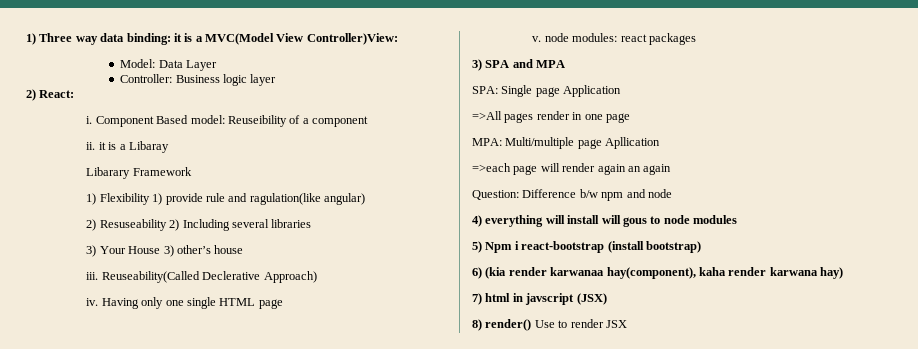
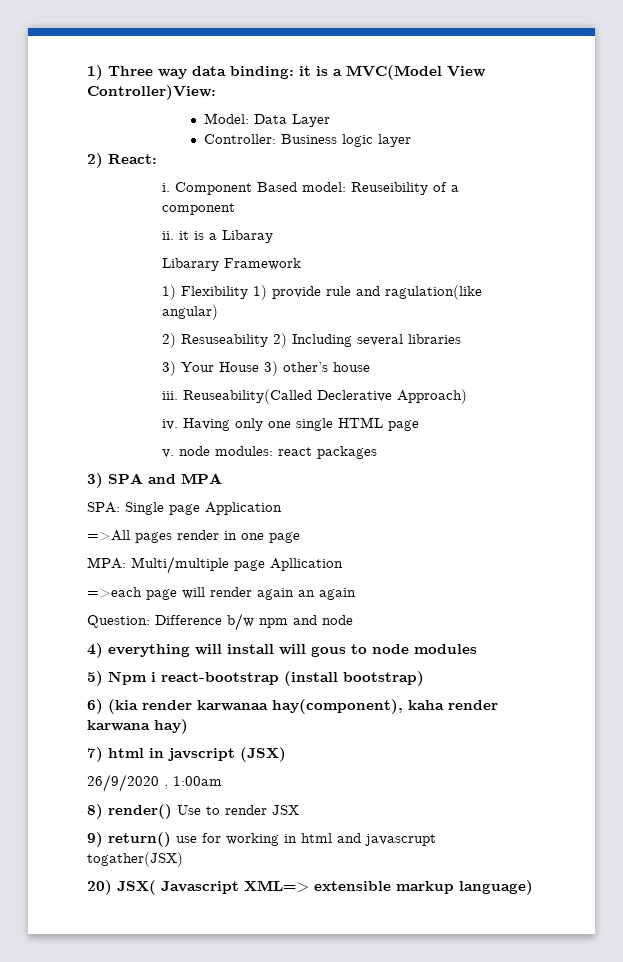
+ 26/9/2020 , 1:00am
+ 9) return() use for working in html and javascrupt togather(JSX)
+ 20) JSX( Javascript XML=> extensible markup language)

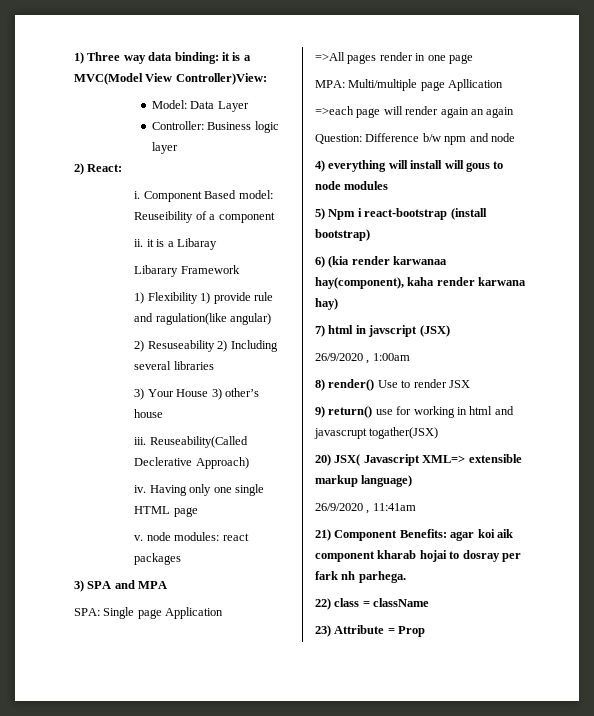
+ 26/9/2020 , 11:41am
+ 21) Component Benefits: agar koi aik component kharab hojai to dosray per fark nh parhega.
+ 22) class = className
+ 23) Attribute = Prop

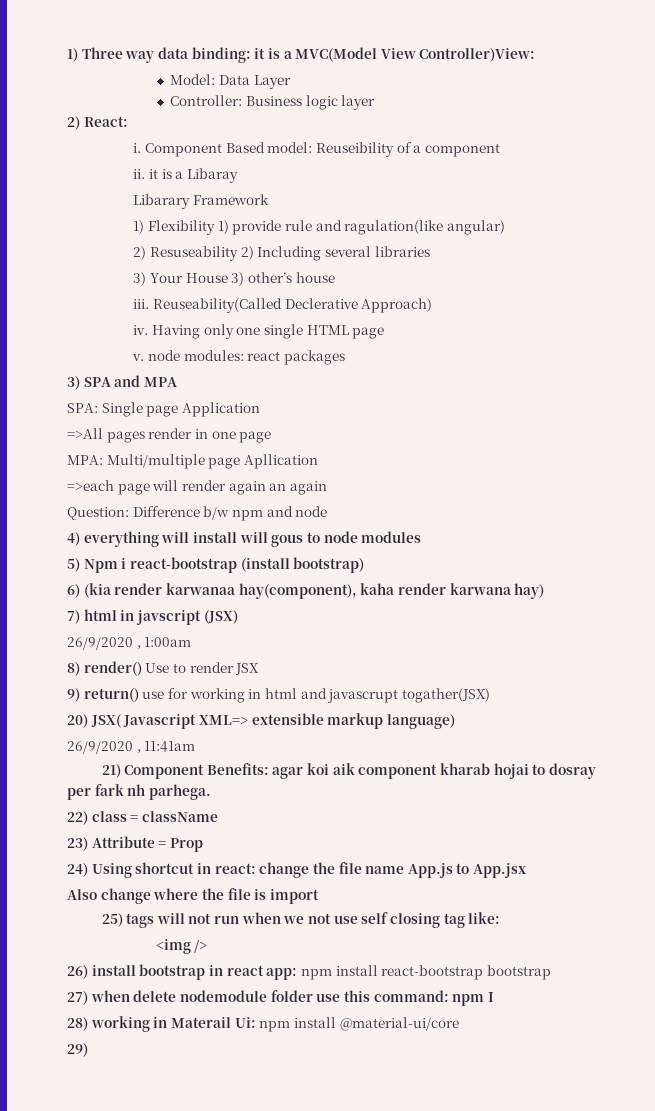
+ 24) Using shortcut in react: change the file name App.js to App.jsx
+ Also change where the file is import
+ 25) tags will not run when we not use self closing tag like:
+ <img />
+ 26) install bootstrap in react app: npm install react-bootstrap bootstrap
+ 27) when delete nodemodule folder use this command: npm I
+ 28) working in Materail Ui: npm install @material-ui/core
+ 29)

